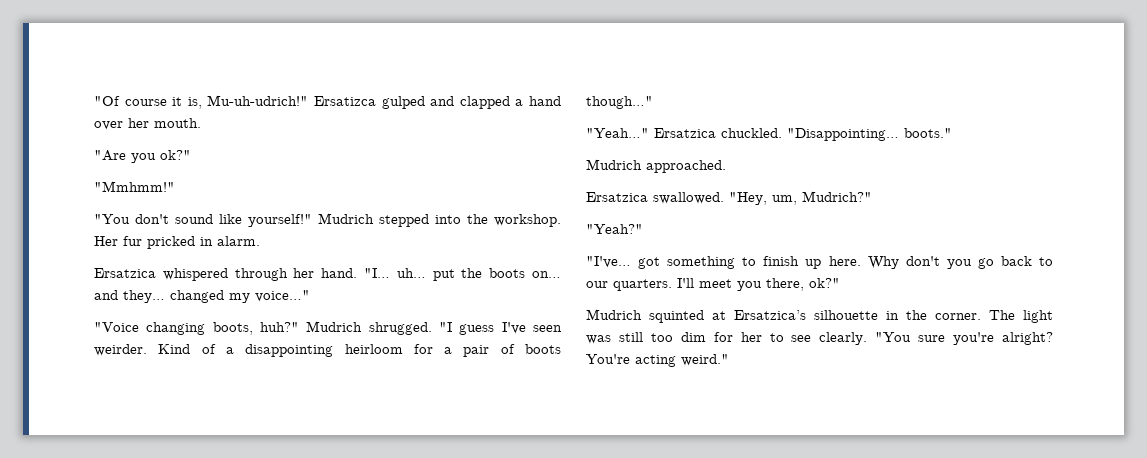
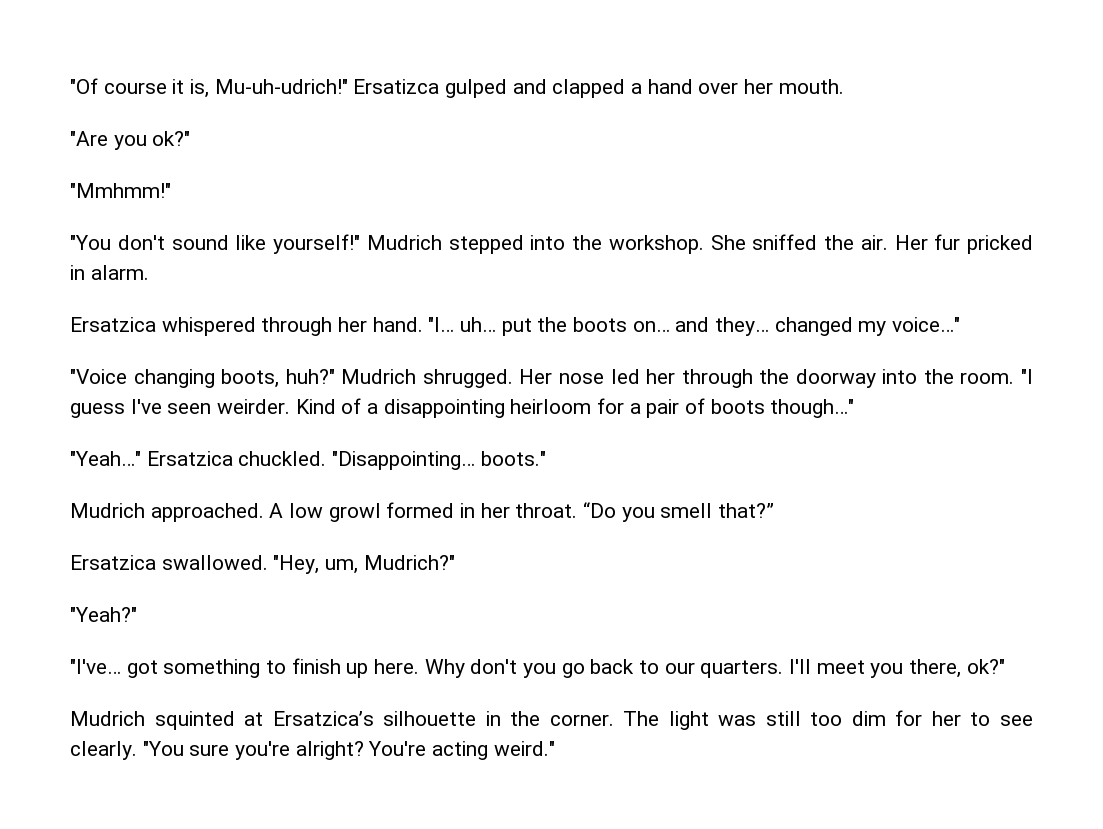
+ She sniffed the air.
+ Her nose led her through the doorway into the room.
+ A low growl formed in her throat. “Do you smell that?”

